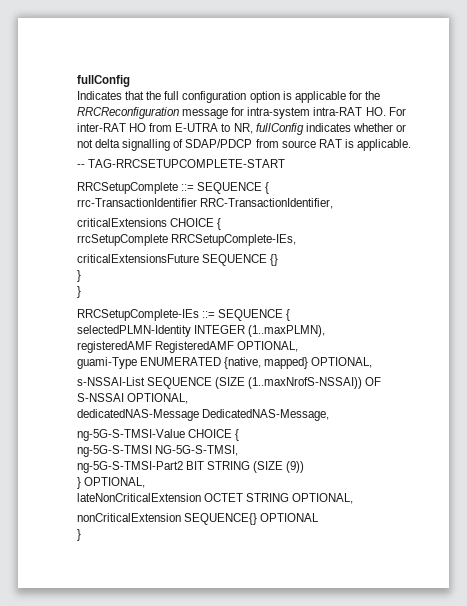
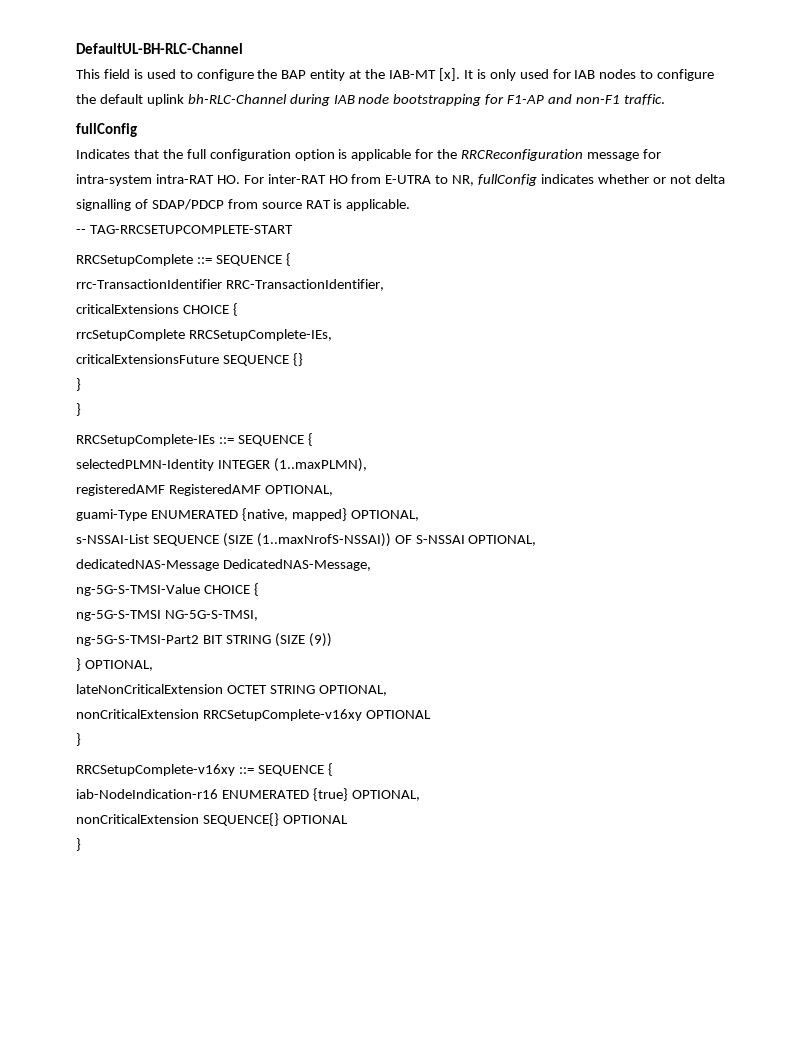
+ DefaultUL-BH-RLC-Channel
+ This field is used to configure the BAP entity at the IAB-MT [x]. It is only used for IAB nodes to configure the default uplink bh-RLC-Channel during IAB node bootstrapping for F1-AP and non-F1 traffic.
+ nonCriticalExtension RRCSetupComplete-v16xy OPTIONAL
+ }
+ RRCSetupComplete-v16xy ::= SEQUENCE {
+ iab-NodeIndication-r16 ENUMERATED {true} OPTIONAL,

